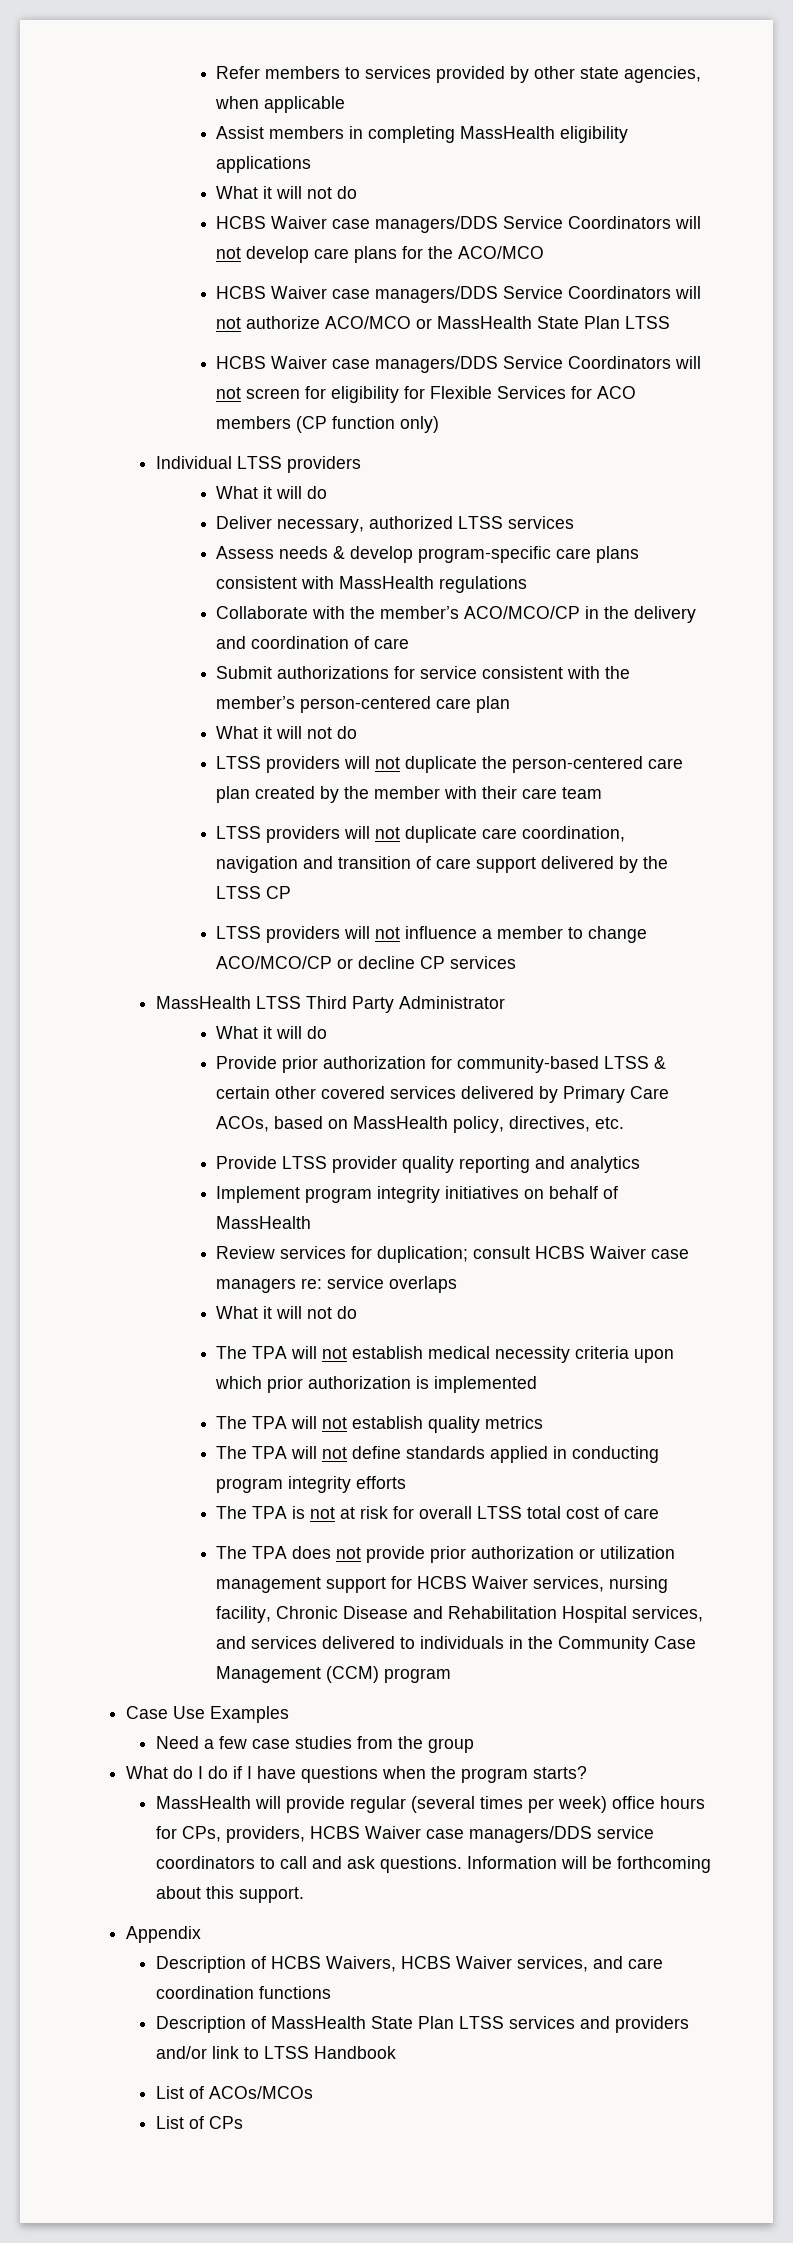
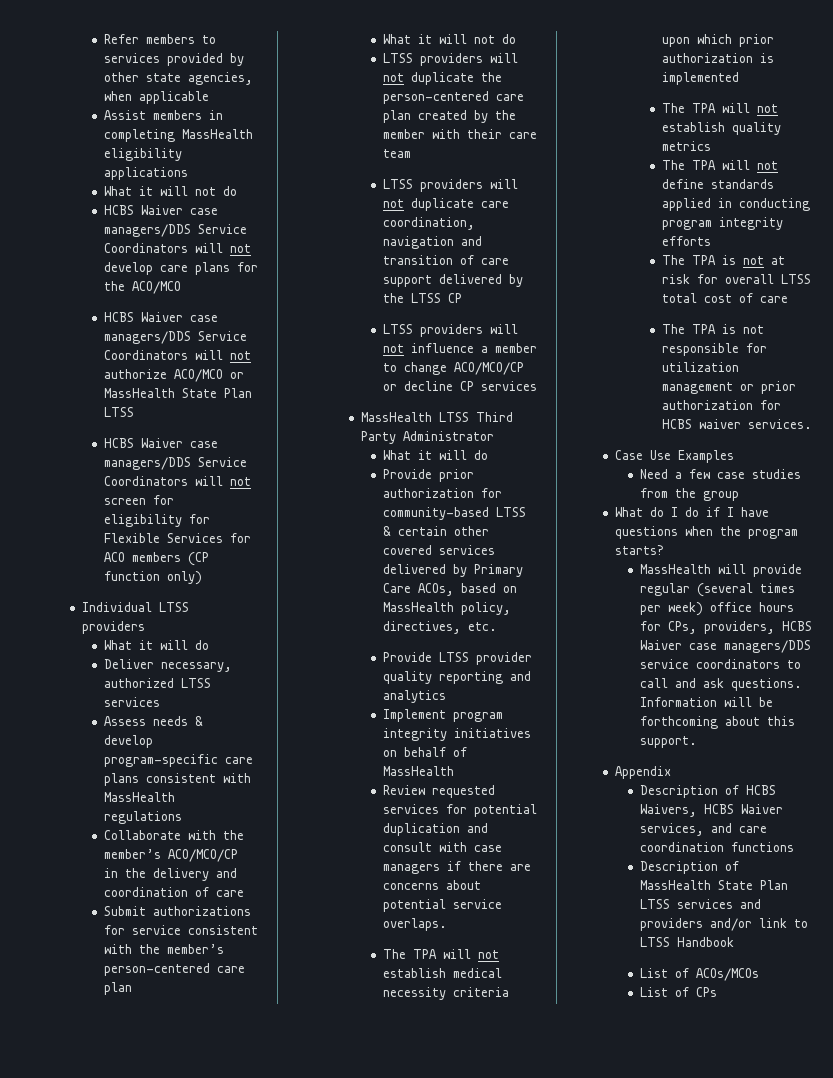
- Review services for duplication; consult HCBS Waiver case managers re: service overlaps
- What it will not do
+ Review requested services for potential duplication and consult with case managers if there are concerns about potential service overlaps.
- The TPA does not provide prior authorization or utilization management support for HCBS Waiver services, nursing facility, Chronic Disease and Rehabilitation Hospital services, and services delivered to individuals in the Community Case Management (CCM) program
+ The TPA is not responsible for utilization management or prior authorization for HCBS waiver services.

